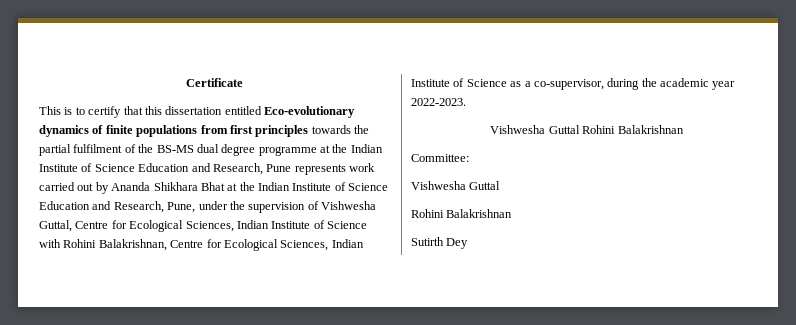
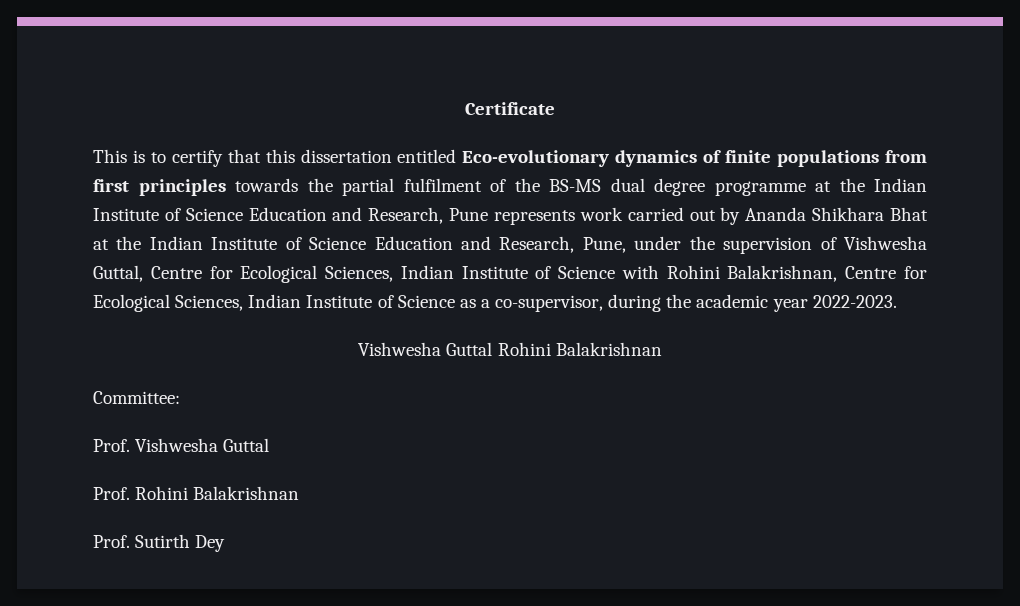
  Committee:
- Vishwesha Guttal
- Rohini Balakrishnan
- Sutirth Dey
+ Prof. Vishwesha Guttal
+ Prof. Rohini Balakrishnan
+ Prof. Sutirth Dey

